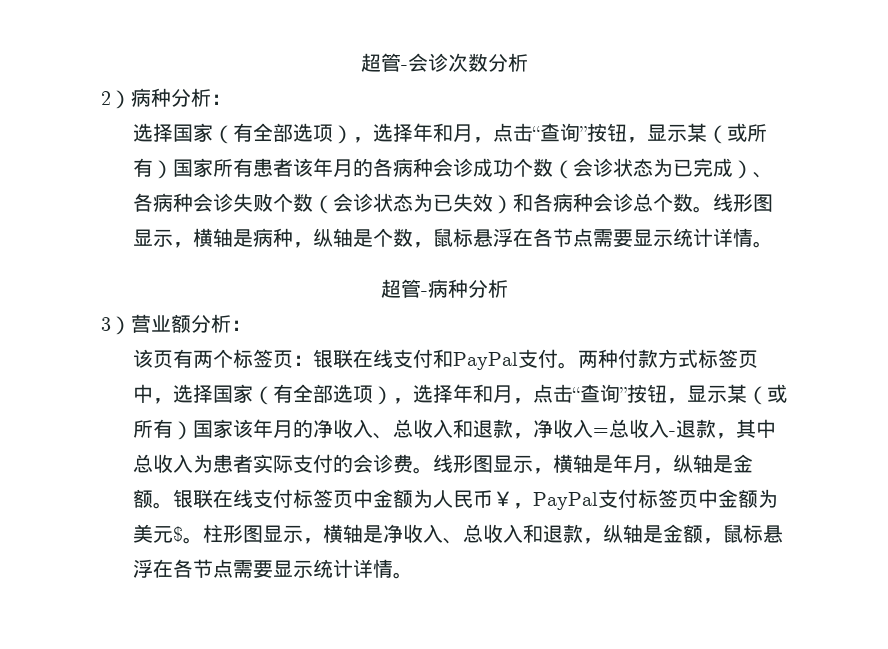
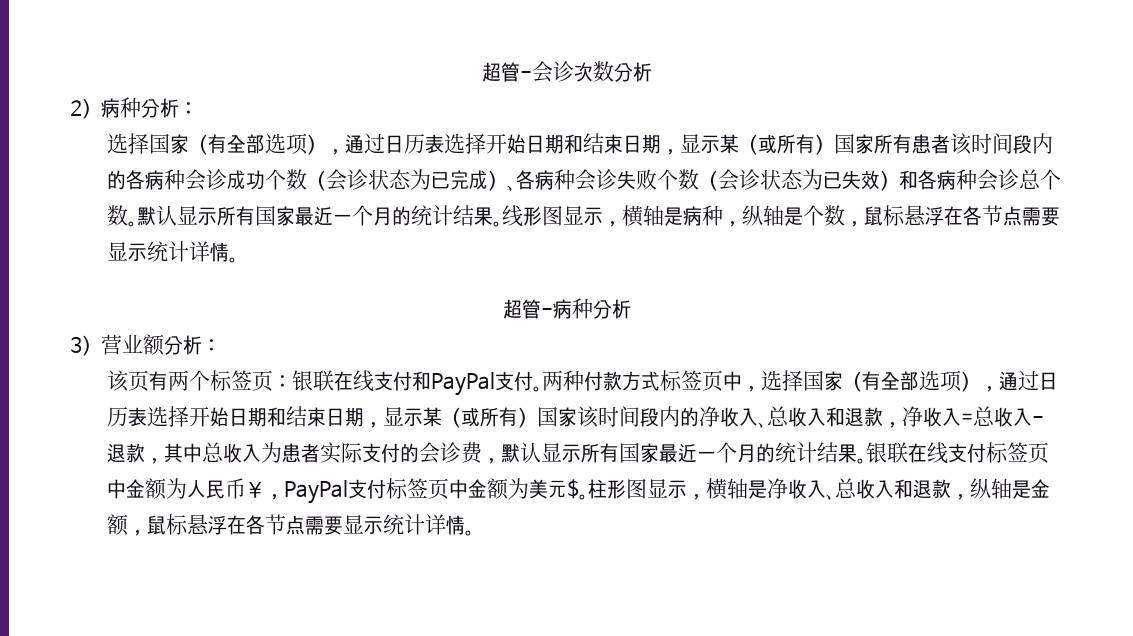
- 选择国家（有全部选项），选择年和月，点击“查询”按钮，显示某（或所有）国家所有患者该年月的各病种会诊成功个数（会诊状态为已完成）、各病种会诊失败个数（会诊状态为已失效）和各病种会诊总个数。
+ 选择国家（有全部选项），通过日历表选择开始日期和结束日期，显示某（或所有）国家所有患者该时间段内的各病种会诊成功个数（会诊状态为已完成）、各病种会诊失败个数（会诊状态为已失效）和各病种会诊总个数。默认显示所有国家最近一个月的统计结果。
- 两种付款方式标签页中，选择国家（有全部选项），选择年和月，点击“查询”按钮，显示某（或所有）国家该年月的净收入、总收入和退款，净收入=总收入-退款，其中总收入为患者实际支付的会诊费。线形图显示，横轴是年月，纵轴是金额。
+ 两种付款方式标签页中，选择国家（有全部选项），通过日历表选择开始日期和结束日期，显示某（或所有）国家该时间段内的净收入、总收入和退款，净收入=总收入-退款，其中总收入为患者实际支付的会诊费，默认显示所有国家最近一个月的统计结果。

